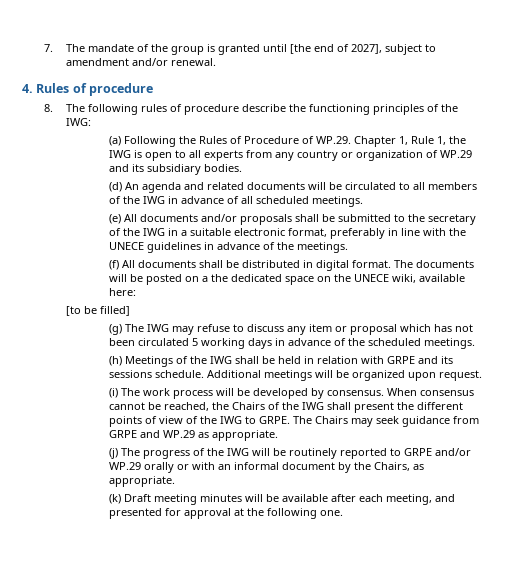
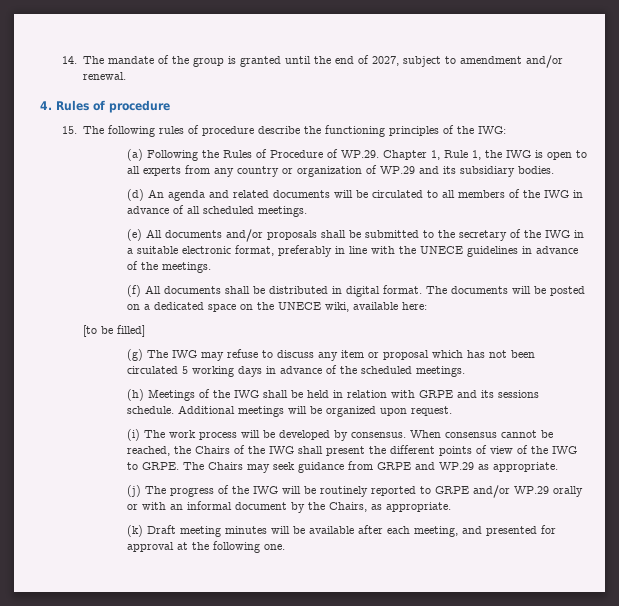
- 7. The mandate of the group is granted until [the end of 2027], subject to amendment and/or renewal.
+ 14. The mandate of the group is granted until the end of 2027, subject to amendment and/or renewal.
- 8. The following rules of procedure describe the functioning principles of the IWG:
+ 15. The following rules of procedure describe the functioning principles of the IWG:
- The documents will be posted on a the dedicated space on the UNECE wiki, available here:
+ The documents will be posted on a dedicated space on the UNECE wiki, available here:

